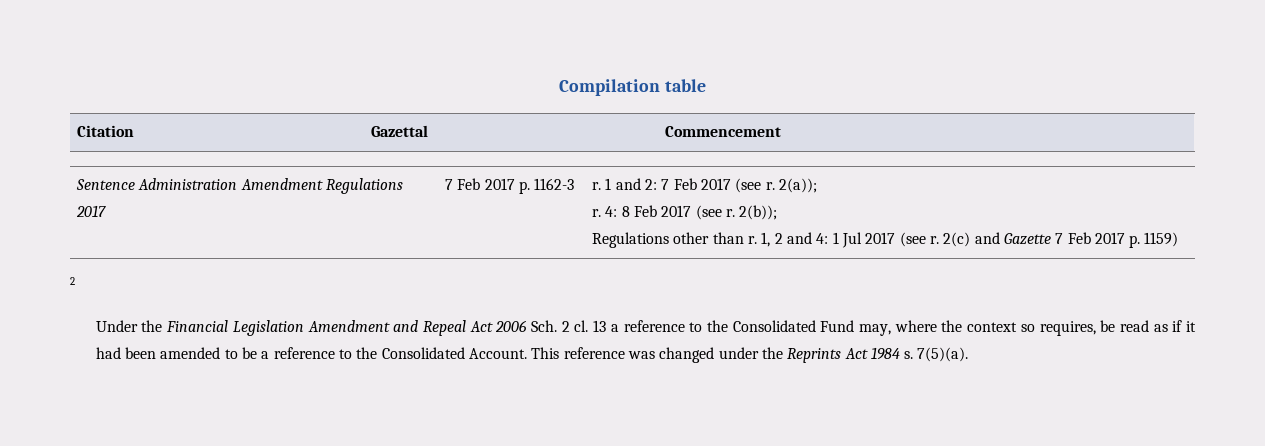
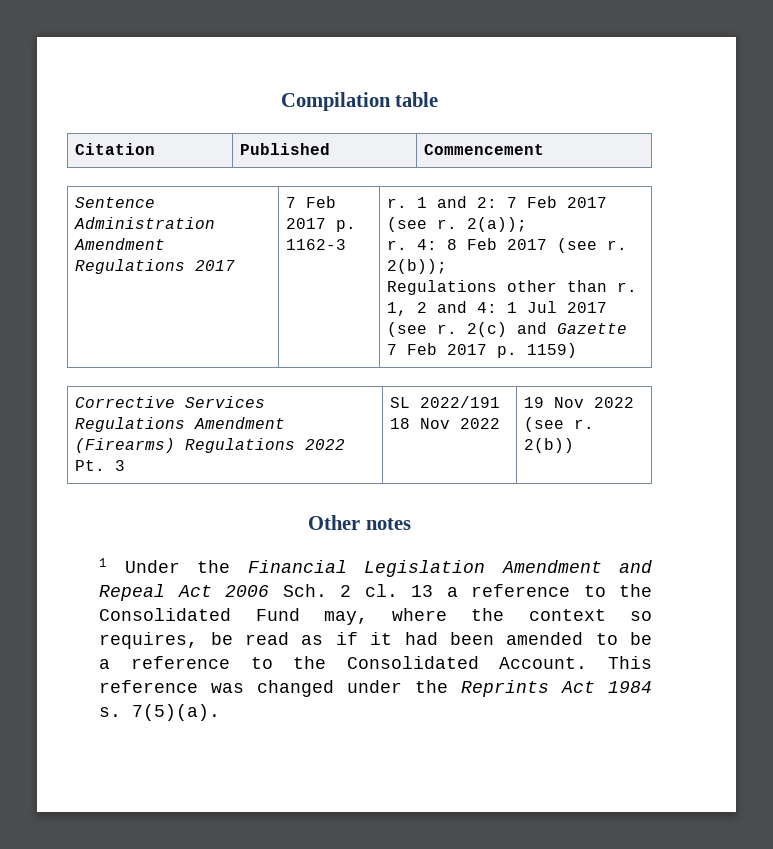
- Citation | Gazettal | Commencement
+ Citation | Published | Commencement
  2(c) and Gazette 7 Feb 2017 p. 1159)
- 2
- Under the Financial Legislation Amendment and Repeal Act 2006 Sch. 2 cl.
+ Corrective Services Regulations Amendment (Firearms) Regulations 2022 Pt. 3 | SL 2022/191 18 Nov 2022 | 19 Nov 2022 (see r. 2(b))
+ Other notes
+ 1 Under the Financial Legislation Amendment and Repeal Act 2006 Sch. 2 cl.

